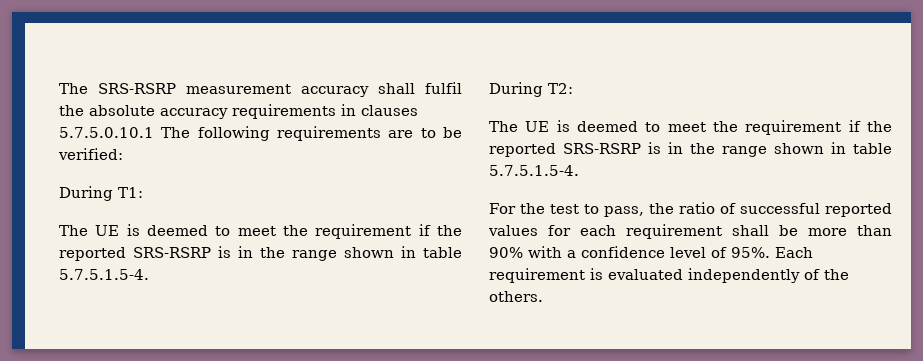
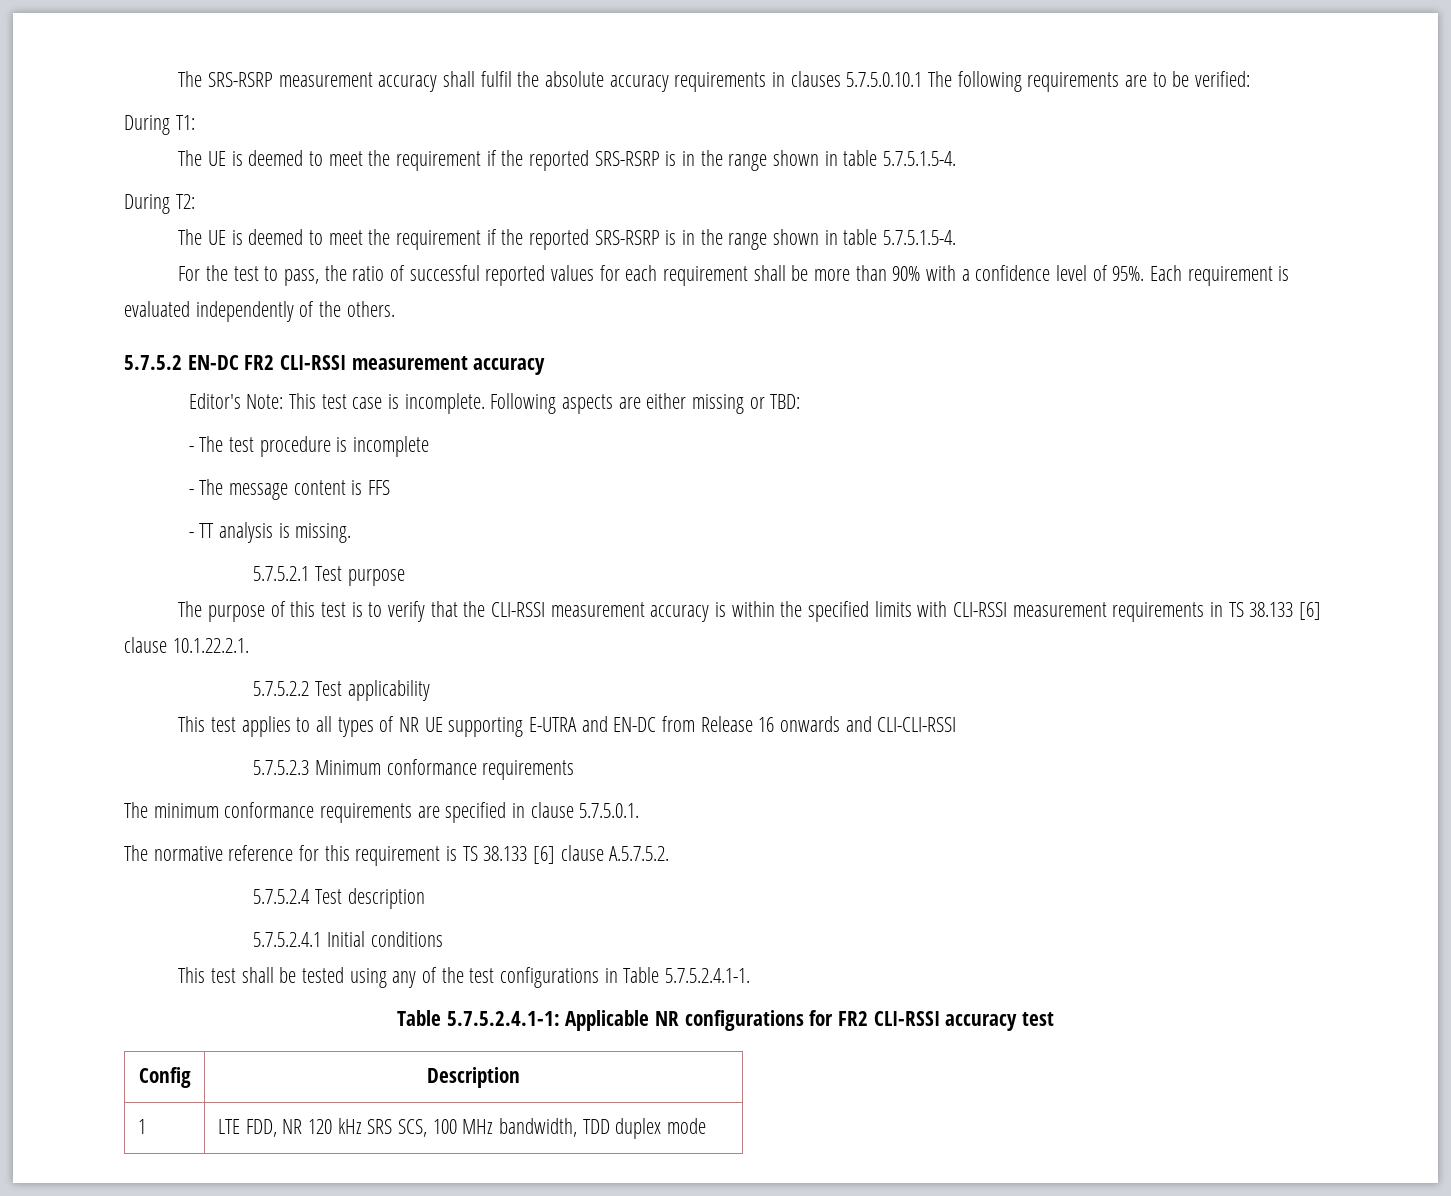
+ 5.7.5.2 EN-DC FR2 CLI-RSSI measurement accuracy
+ Editor's Note: This test case is incomplete. Following aspects are either missing or TBD:
+ - The test procedure is incomplete
+ - The message content is FFS
+ - TT analysis is missing.
+ 5.7.5.2.1 Test purpose
+ The purpose of this test is to verify that the CLI-RSSI measurement accuracy is within the specified limits with CLI-RSSI measurement requirements in TS 38.133 [6] clause 10.1.22.2.1.
+ 5.7.5.2.2 Test applicability
+ This test applies to all types of NR UE supporting E-UTRA and EN-DC from Release 16 onwards and CLI-CLI-RSSI
+ 5.7.5.2.3 Minimum conformance requirements
+ The minimum conformance requirements are specified in clause 5.7.5.0.1.
+ The normative reference for this requirement is TS 38.133 [6] clause A.5.7.5.2.
+ 5.7.5.2.4 Test description
+ 5.7.5.2.4.1 Initial conditions
+ This test shall be tested using any of the test configurations in Table 5.7.5.2.4.1-1.
+ Table 5.7.5.2.4.1-1: Applicable NR configurations for FR2 CLI-RSSI accuracy test
+ Config | Description
+ 1 | LTE FDD, NR 120 kHz SRS SCS, 100 MHz bandwidth, TDD duplex mode

